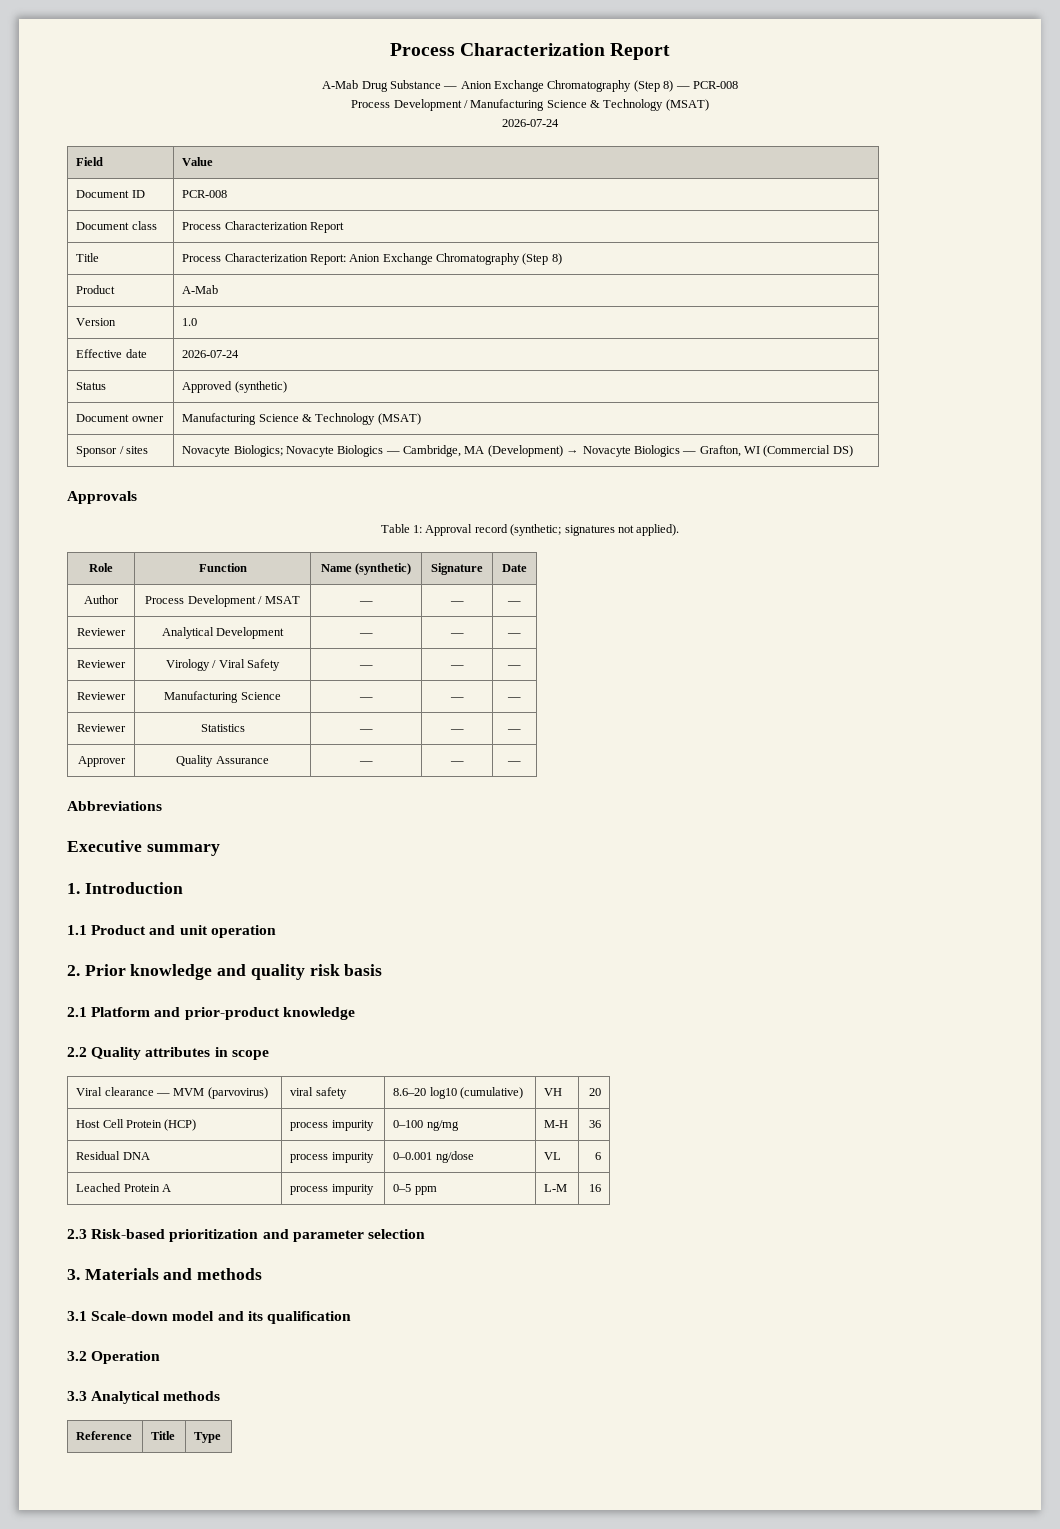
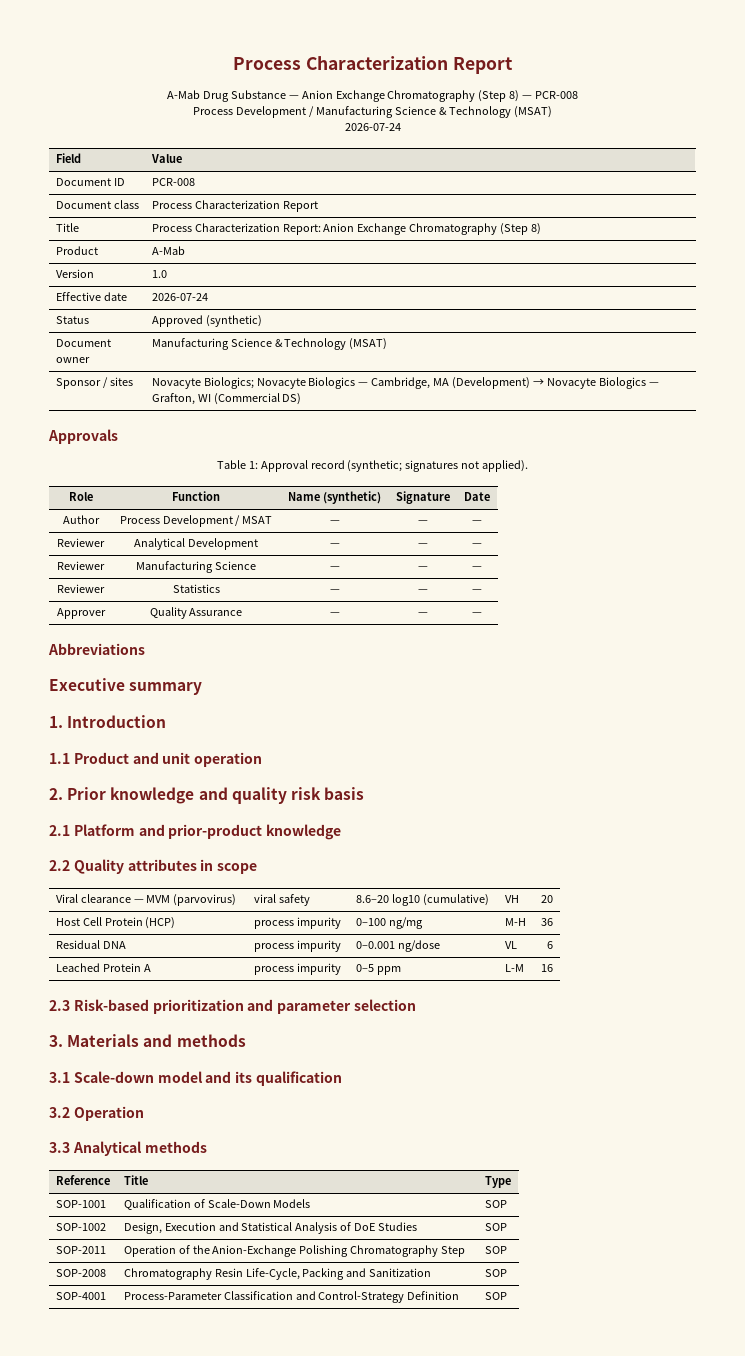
- Reviewer | Virology / Viral Safety | — | — | —
+ SOP-1001 | Qualification of Scale-Down Models | SOP
+ SOP-1002 | Design, Execution and Statistical Analysis of DoE Studies | SOP
+ SOP-2011 | Operation of the Anion-Exchange Polishing Chromatography Step | SOP
+ SOP-2008 | Chromatography Resin Life-Cycle, Packing and Sanitization | SOP
+ SOP-4001 | Process-Parameter Classification and Control-Strategy Definition | SOP

